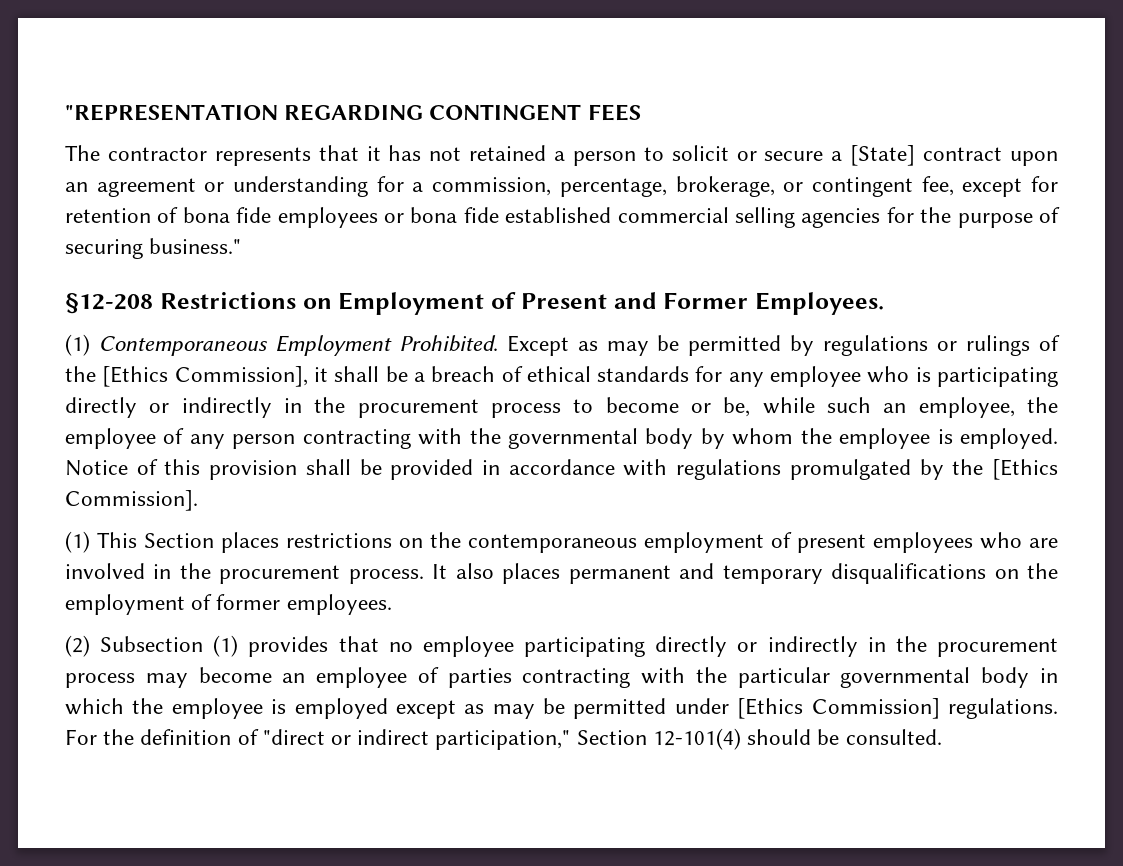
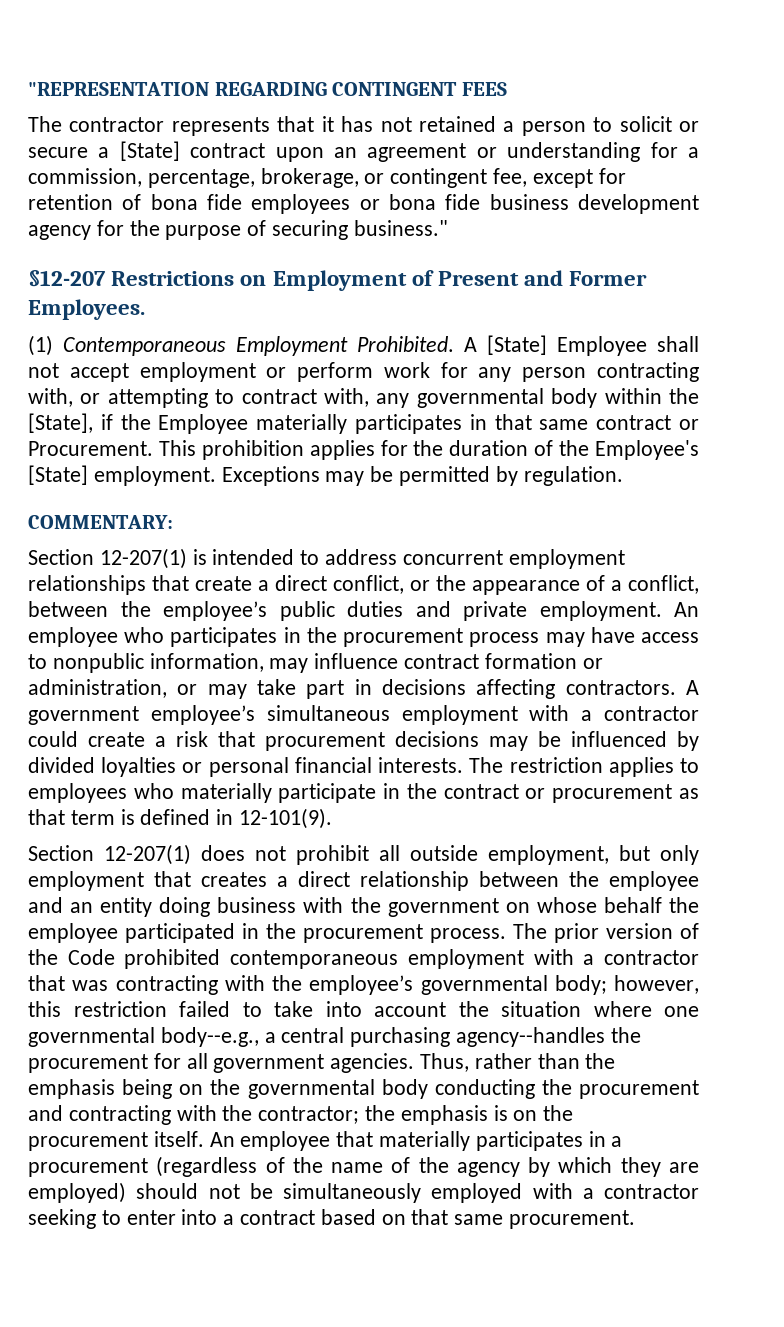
- The contractor represents that it has not retained a person to solicit or secure a [State] contract upon an agreement or understanding for a commission, percentage, brokerage, or contingent fee, except for retention of bona fide employees or bona fide established commercial selling agencies for the purpose of securing business."
+ The contractor represents that it has not retained a person to solicit or secure a [State] contract upon an agreement or understanding for a commission, percentage, brokerage, or contingent fee, except for retention of bona fide employees or bona fide business development agency for the purpose of securing business."
- §12-208 Restrictions on Employment of Present and Former Employees.
+ §12-207 Restrictions on Employment of Present and Former Employees.
- Except as may be permitted by regulations or rulings of the [Ethics Commission], it shall be a breach of ethical standards for any employee who is participating directly or indirectly in the procurement process to become or be, while such an employee, the employee of any person contracting with the governmental body by whom the employee is employed. Notice of this provision shall be provided in accordance with regulations promulgated by the [Ethics Commission].
- (1) This Section places restrictions on the contemporaneous employment of present employees who are involved in the procurement process. It also places permanent and temporary disqualifications on the employment of former employees.
- (2) Subsection (1) provides that no employee participating directly or indirectly in the procurement process may become an employee of parties contracting with the particular governmental body in which the employee is employed except as may be permitted under [Ethics Commission] regulations. For the definition of "direct or indirect participation," Section 12-101(4) should be consulted.
+ A [State] Employee shall not accept employment or perform work for any person contracting with, or attempting to contract with, any governmental body within the [State], if the Employee materially participates in that same contract or Procurement. This prohibition applies for the duration of the Employee's [State] employment. Exceptions may be permitted by regulation.
+ COMMENTARY:
+ Section 12-207(1) is intended to address concurrent employment relationships that create a direct conflict, or the appearance of a conflict, between the employee’s public duties and private employment. An employee who participates in the procurement process may have access to nonpublic information, may influence contract formation or administration, or may take part in decisions affecting contractors. A government employee’s simultaneous employment with a contractor could create a risk that procurement decisions may be influenced by divided loyalties or personal financial interests. The restriction applies to employees who materially participate in the contract or procurement as that term is defined in 12-101(9).
+ Section 12-207(1) does not prohibit all outside employment, but only employment that creates a direct relationship between the employee and an entity doing business with the government on whose behalf the employee participated in the procurement process. The prior version of the Code prohibited contemporaneous employment with a contractor that was contracting with the employee’s governmental body; however, this restriction failed to take into account the situation where one governmental body--e.g., a central purchasing agency--handles the procurement for all government agencies. Thus, rather than the emphasis being on the governmental body conducting the procurement and contracting with the contractor; the emphasis is on the procurement itself. An employee that materially participates in a procurement (regardless of the name of the agency by which they are employed) should not be simultaneously employed with a contractor seeking to enter into a contract based on that same procurement.

